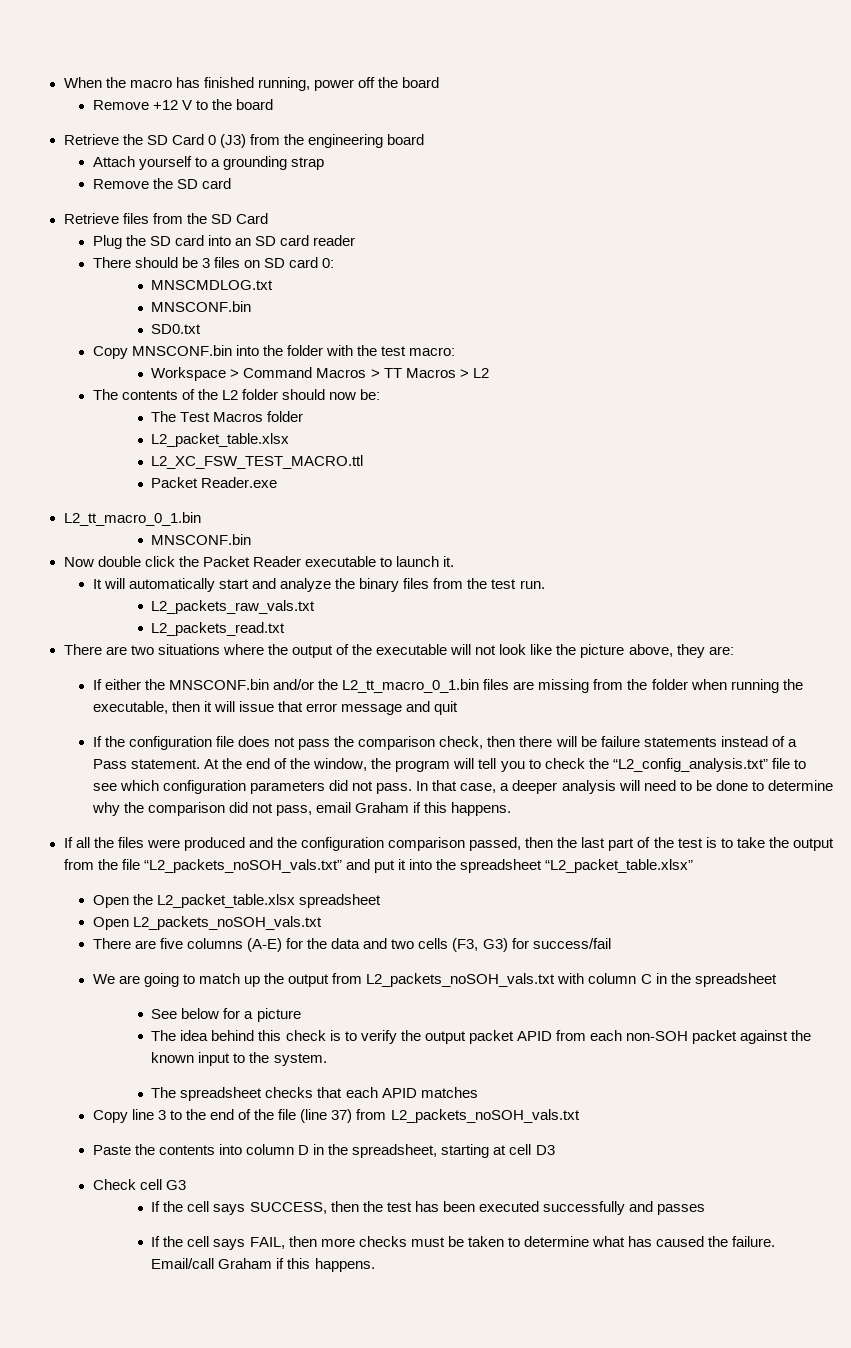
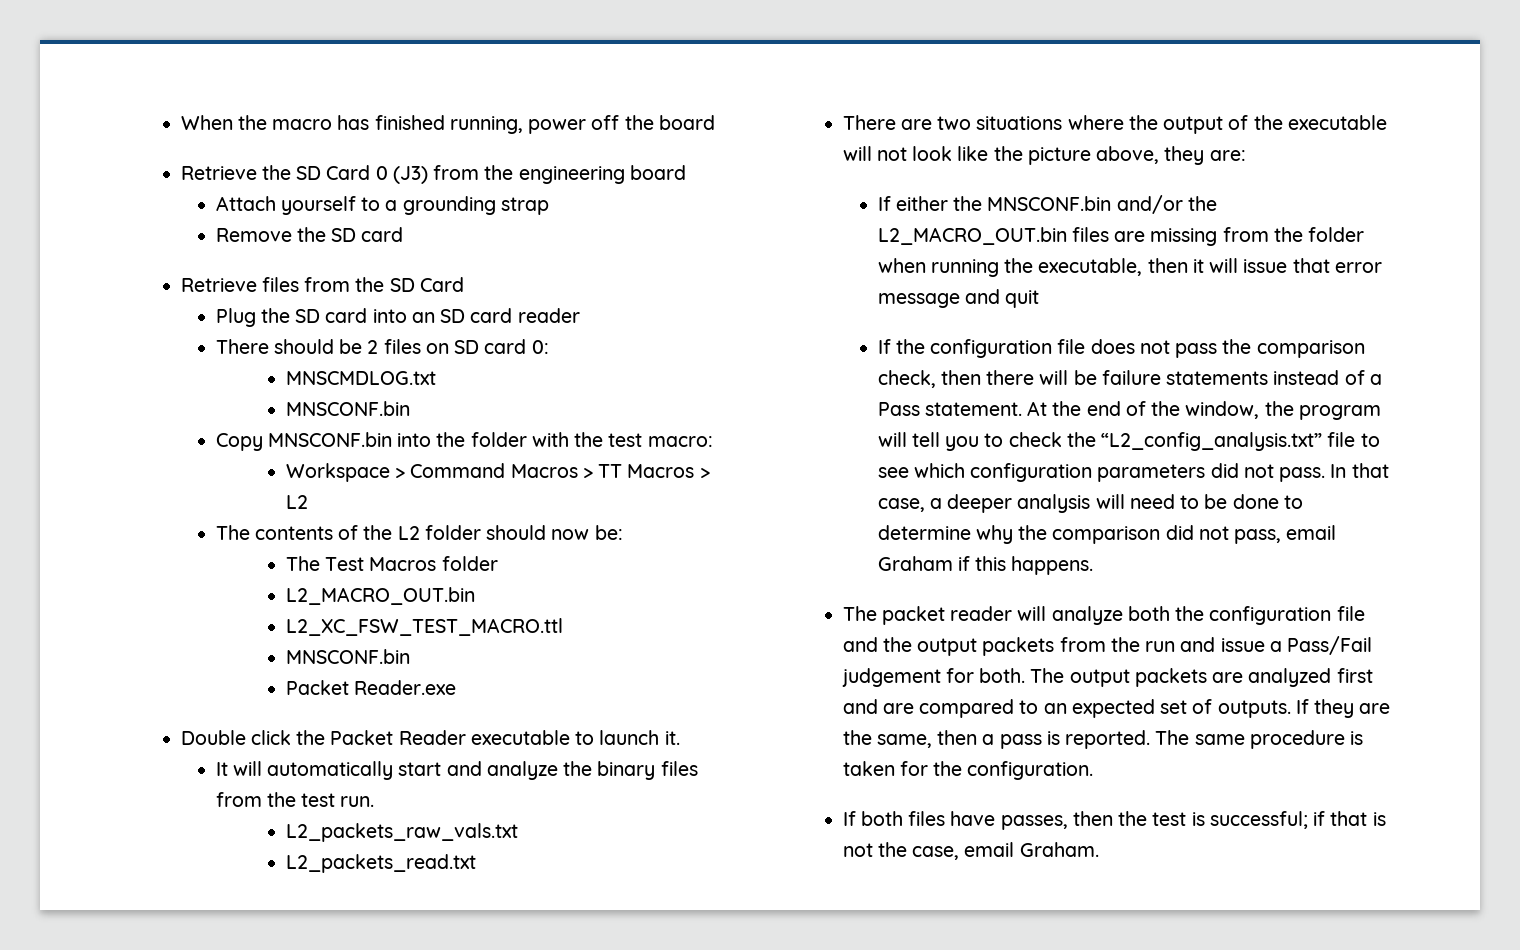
- Remove +12 V to the board
- There should be 3 files on SD card 0:
+ There should be 2 files on SD card 0:
- SD0.txt
  The Test Macros folder
- L2_packet_table.xlsx
+ L2_MACRO_OUT.bin
  L2_XC_FSW_TEST_MACRO.ttl
+ MNSCONF.bin
  Packet Reader.exe
- L2_tt_macro_0_1.bin
- MNSCONF.bin
- Now double click the Packet Reader executable to launch it.
+ Double click the Packet Reader executable to launch it.
- If either the MNSCONF.bin and/or the L2_tt_macro_0_1.bin files are missing from the folder when running the executable, then it will issue that error message and quit
+ If either the MNSCONF.bin and/or the L2_MACRO_OUT.bin files are missing from the folder when running the executable, then it will issue that error message and quit
- If all the files were produced and the configuration comparison passed, then the last part of the test is to take the output from the file “L2_packets_noSOH_vals.txt” and put it into the spreadsheet “L2_packet_table.xlsx”
- Open the L2_packet_table.xlsx spreadsheet
- Open L2_packets_noSOH_vals.txt
- There are five columns (A-E) for the data and two cells (F3, G3) for success/fail
- We are going to match up the output from L2_packets_noSOH_vals.txt with column C in the spreadsheet
- See below for a picture
- The idea behind this check is to verify the output packet APID from each non-SOH packet against the known input to the system.
- The spreadsheet checks that each APID matches
- Copy line 3 to the end of the file (line 37) from L2_packets_noSOH_vals.txt
- Paste the contents into column D in the spreadsheet, starting at cell D3
- Check cell G3
- If the cell says SUCCESS, then the test has been executed successfully and passes
- If the cell says FAIL, then more checks must be taken to determine what has caused the failure. Email/call Graham if this happens.
+ The packet reader will analyze both the configuration file and the output packets from the run and issue a Pass/Fail judgement for both. The output packets are analyzed first and are compared to an expected set of outputs. If they are the same, then a pass is reported. The same procedure is taken for the configuration.
+ If both files have passes, then the test is successful; if that is not the case, email Graham.

